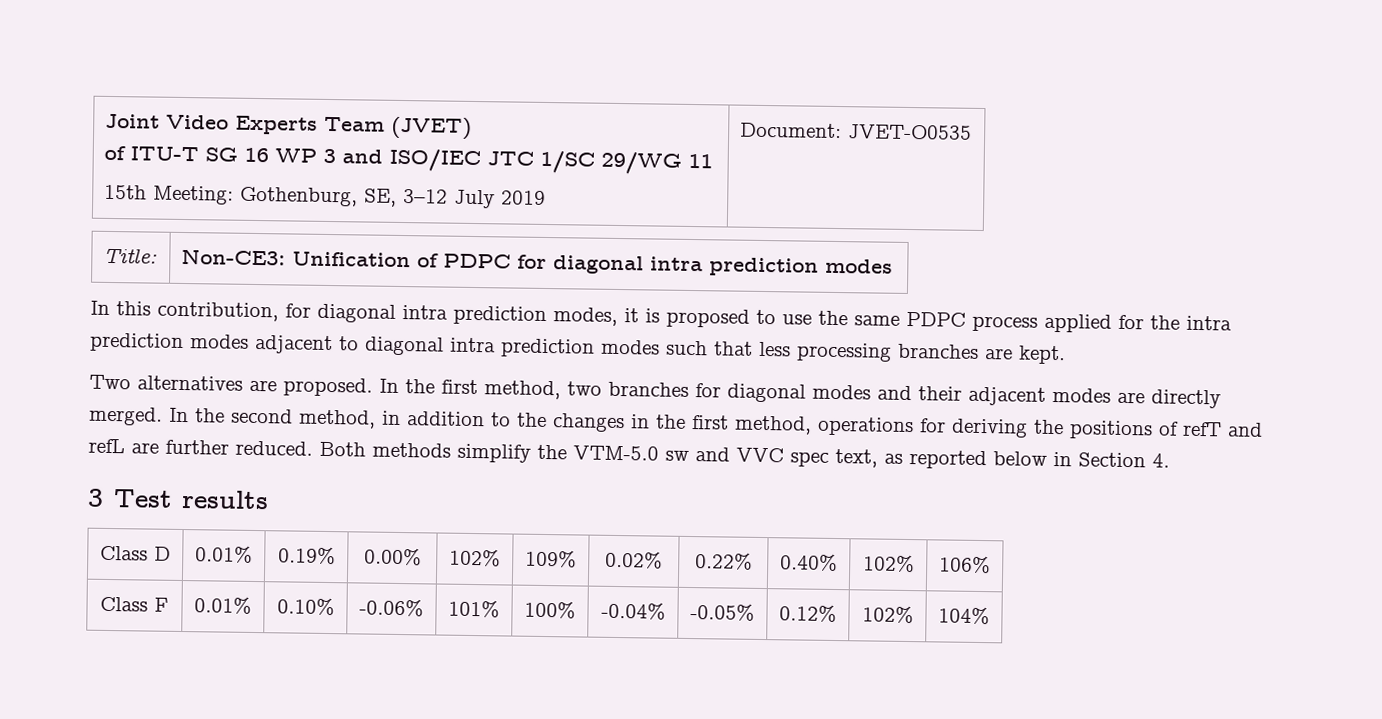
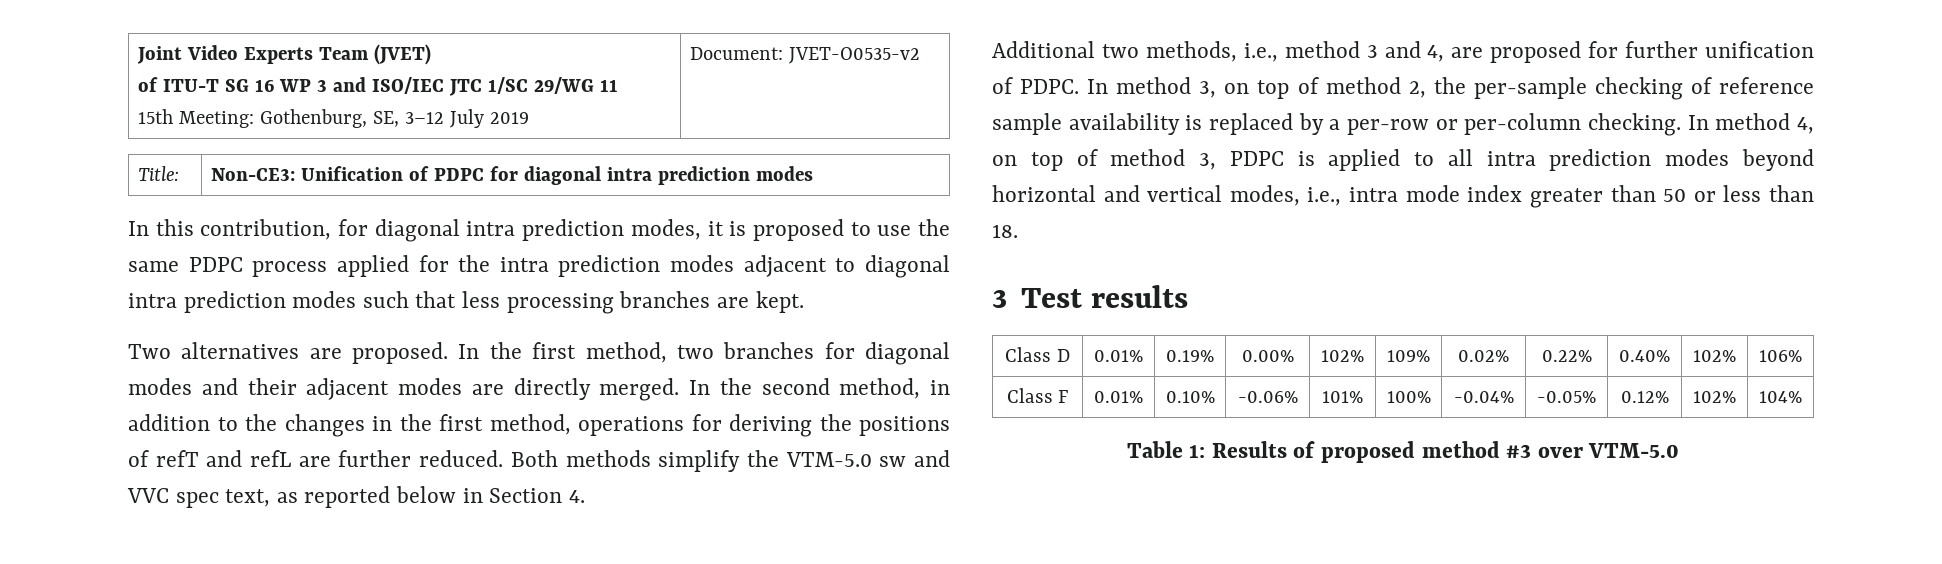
  Joint Video Experts Team (JVET)
  of ITU-T SG 16 WP 3 and ISO/IEC JTC 1/SC 29/WG 11
- 15th Meeting: Gothenburg, SE, 3–12 July 2019 | Document: JVET-O0535
+ 15th Meeting: Gothenburg, SE, 3–12 July 2019 | Document: JVET-O0535-v2
+ Additional two methods, i.e., method 3 and 4, are proposed for further unification of PDPC. In method 3, on top of method 2, the per-sample checking of reference sample availability is replaced by a per-row or per-column checking. In method 4, on top of method 3, PDPC is applied to all intra prediction modes beyond horizontal and vertical modes, i.e., intra mode index greater than 50 or less than 18.
+ Table 1: Results of proposed method #3 over VTM-5.0

